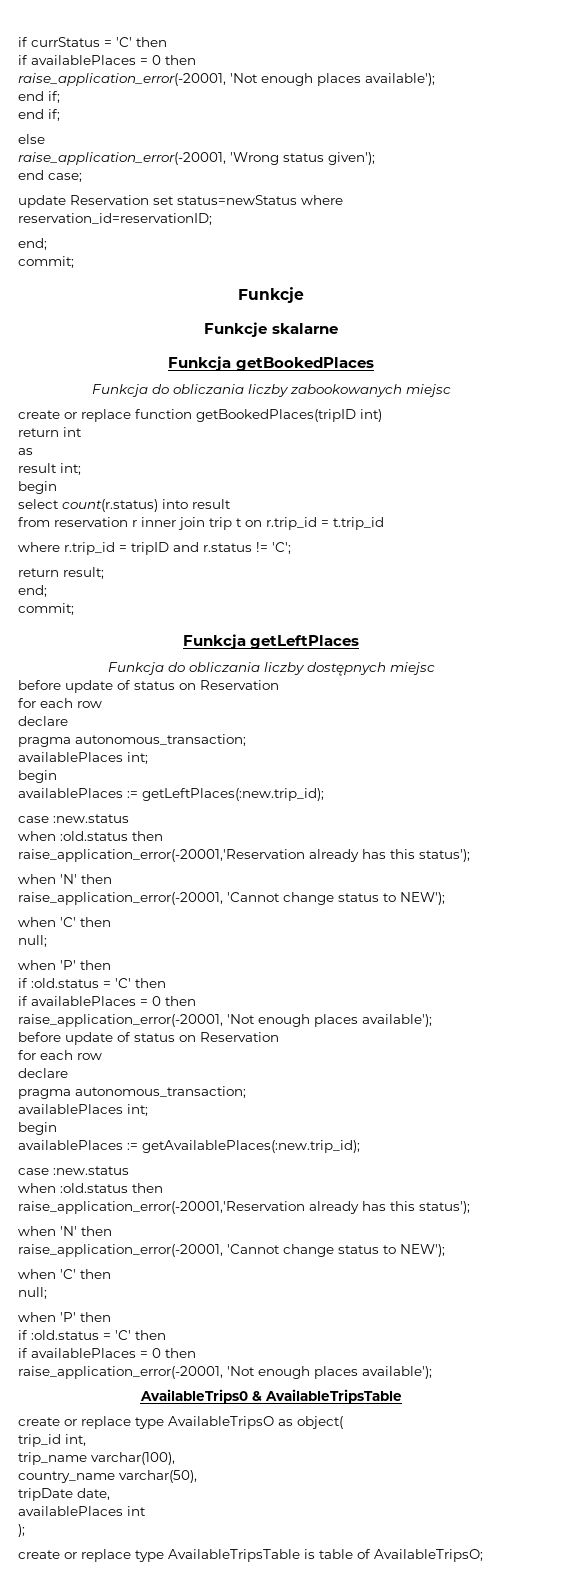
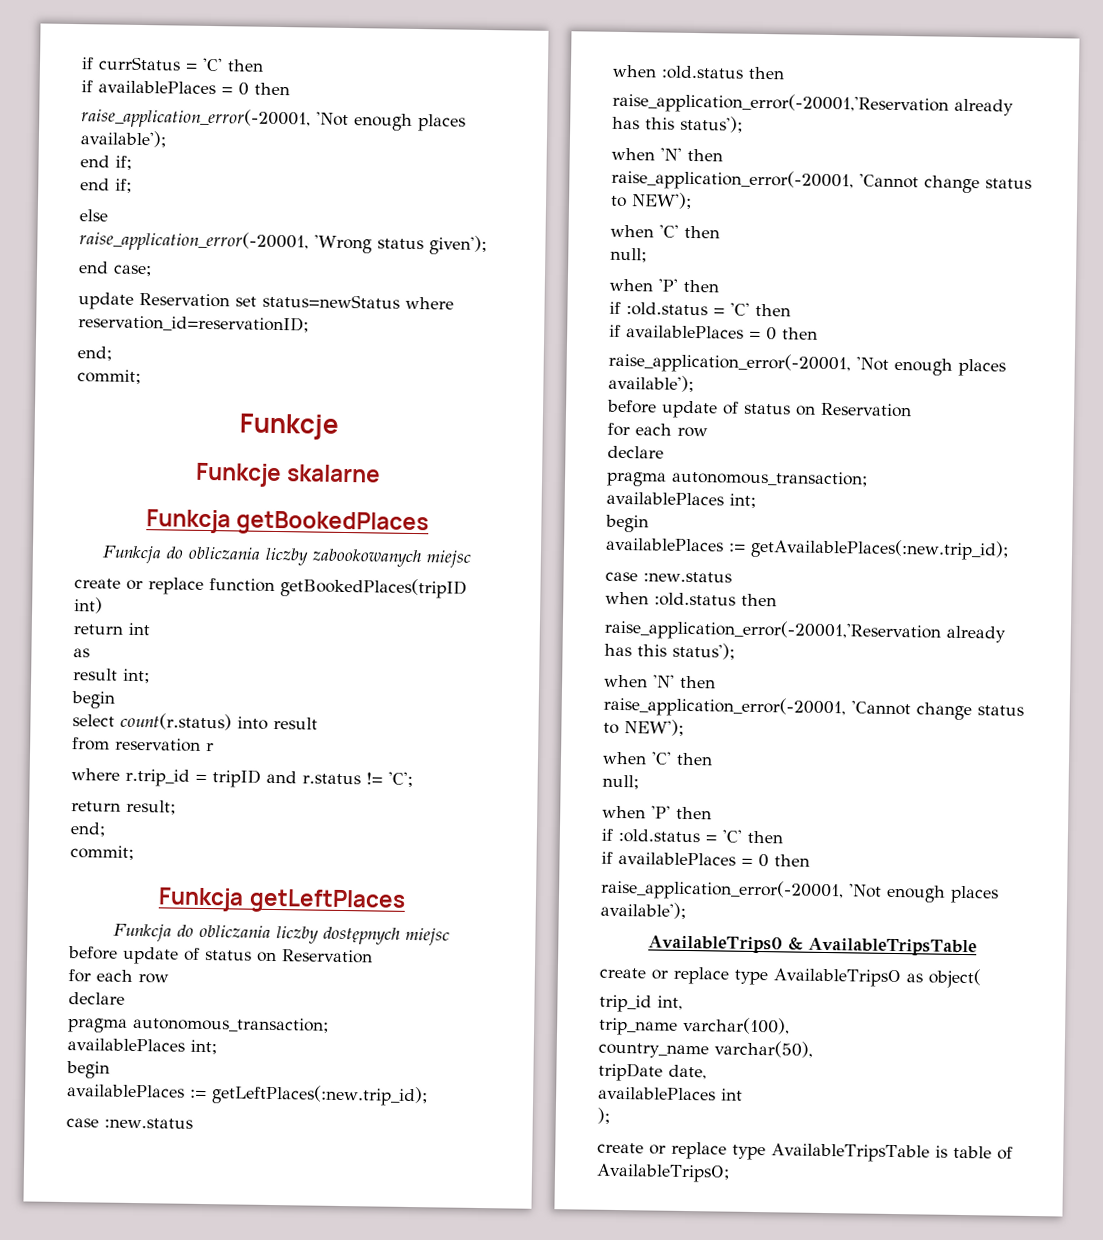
- from reservation r inner join trip t on r.trip_id = t.trip_id
+ from reservation r

